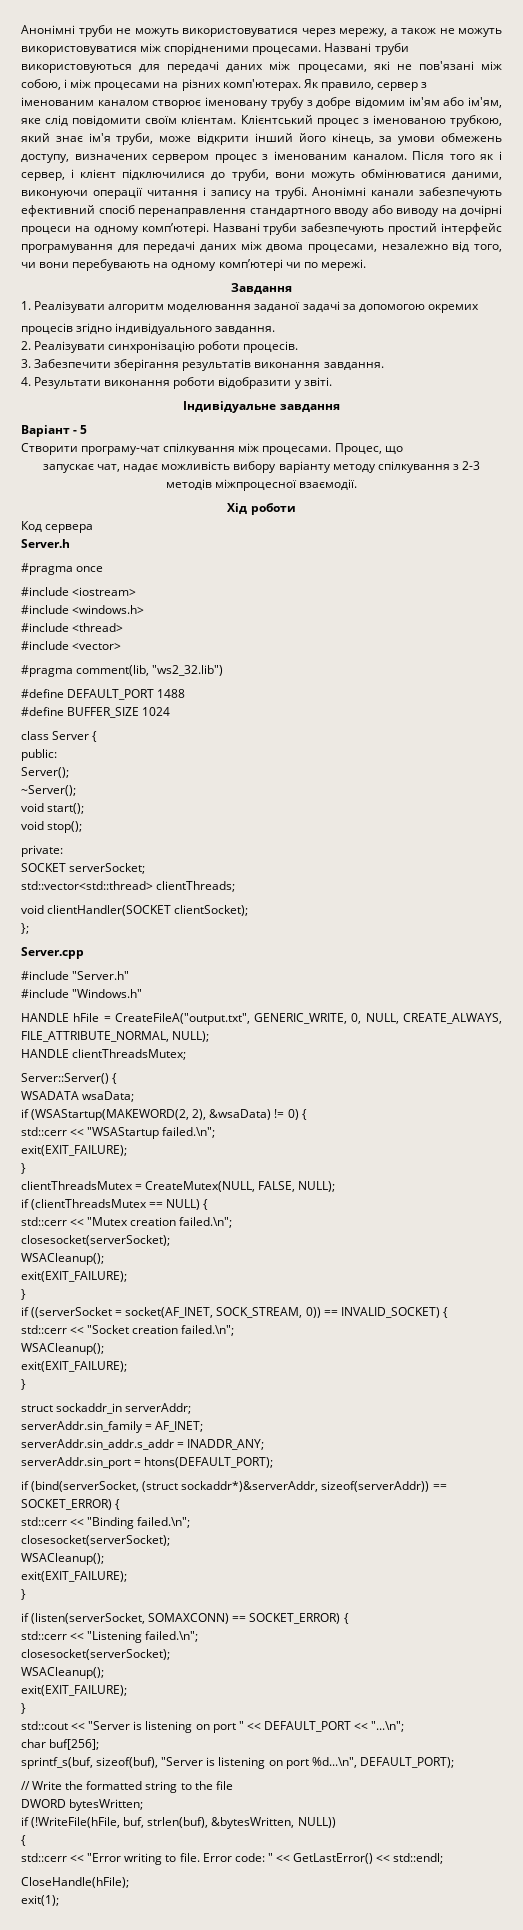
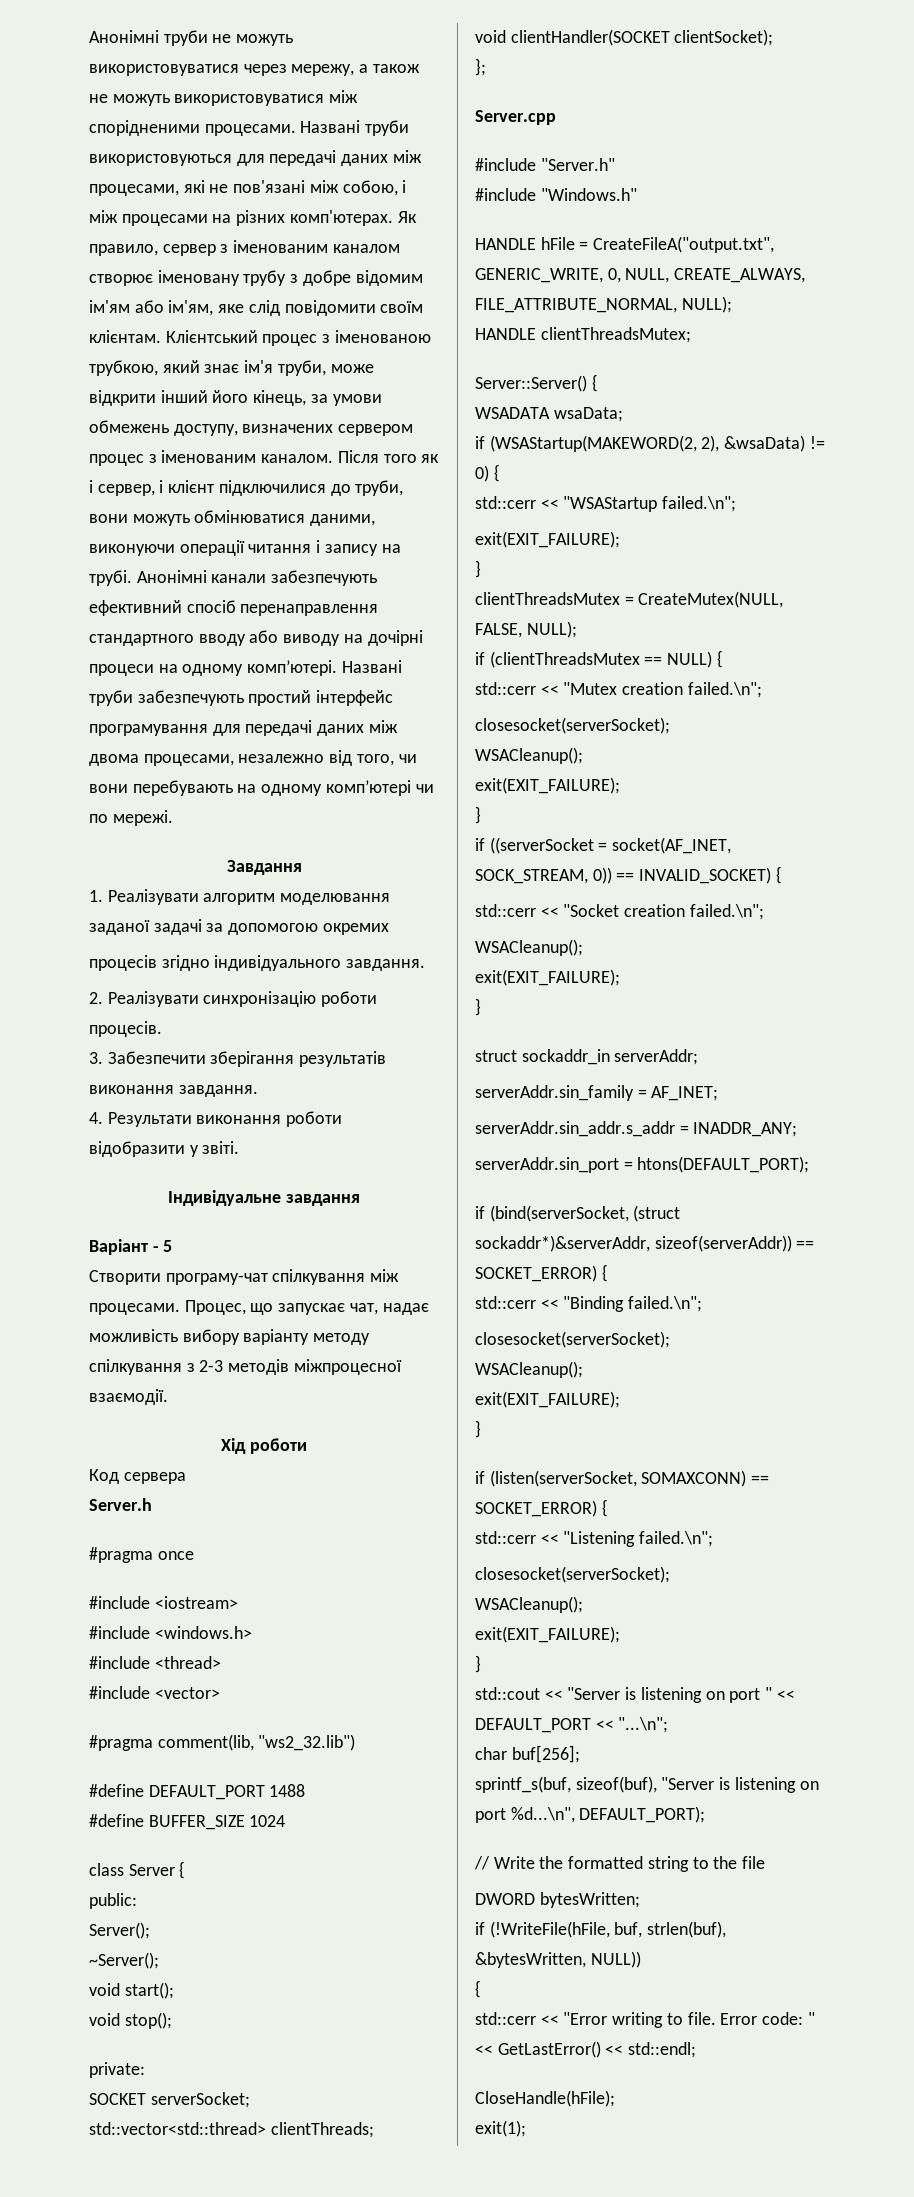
- Процес, що
- запускає чат, надає можливість вибору варіанту методу спілкування з 2-3 методів міжпроцесної взаємодії.
+ Процес, що запускає чат, надає можливість вибору варіанту методу спілкування з 2-3 методів міжпроцесної взаємодії.

